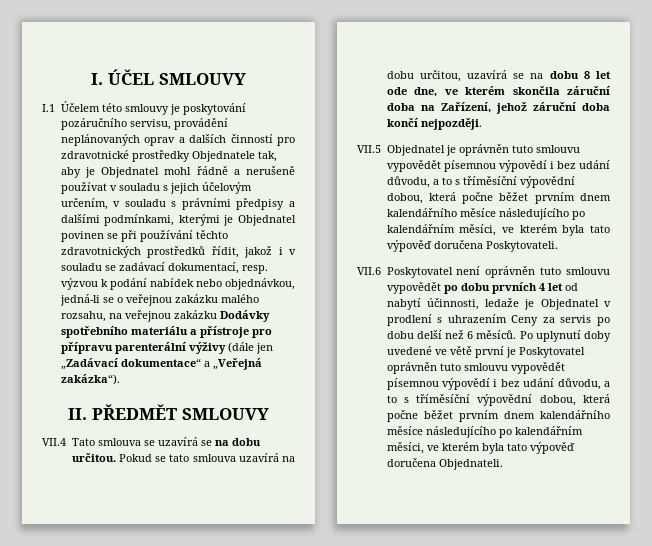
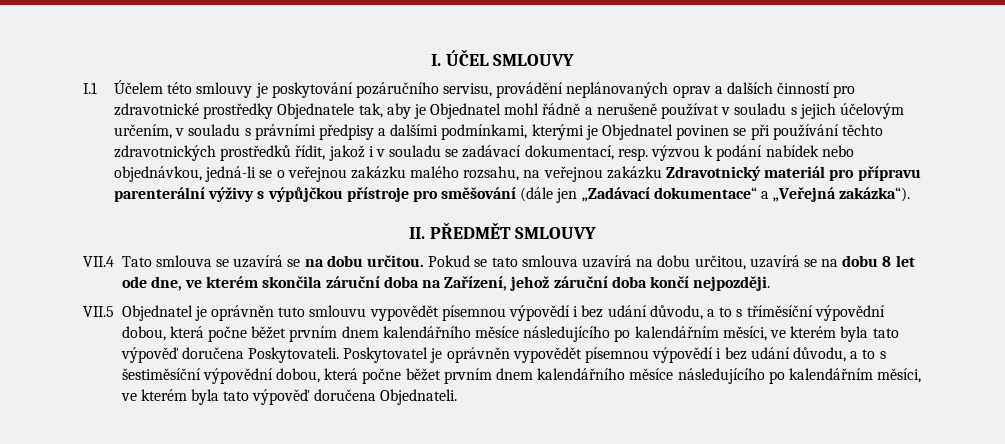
- I.1 Účelem této smlouvy je poskytování pozáručního servisu, provádění neplánovaných oprav a dalších činností pro zdravotnické prostředky Objednatele tak, aby je Objednatel mohl řádně a nerušeně používat v souladu s jejich účelovým určením, v souladu s právními předpisy a dalšími podmínkami, kterými je Objednatel povinen se při používání těchto zdravotnických prostředků řídit, jakož i v souladu se zadávací dokumentací, resp. výzvou k podání nabídek nebo objednávkou, jedná-li se o veřejnou zakázku malého rozsahu, na veřejnou zakázku Dodávky spotřebního materiálu a přístroje pro přípravu parenterální výživy (dále jen „Zadávací dokumentace“ a „Veřejná zakázka“).
+ I.1 Účelem této smlouvy je poskytování pozáručního servisu, provádění neplánovaných oprav a dalších činností pro zdravotnické prostředky Objednatele tak, aby je Objednatel mohl řádně a nerušeně používat v souladu s jejich účelovým určením, v souladu s právními předpisy a dalšími podmínkami, kterými je Objednatel povinen se při používání těchto zdravotnických prostředků řídit, jakož i v souladu se zadávací dokumentací, resp. výzvou k podání nabídek nebo objednávkou, jedná-li se o veřejnou zakázku malého rozsahu, na veřejnou zakázku Zdravotnický materiál pro přípravu parenterální výživy s výpůjčkou přístroje pro směšování (dále jen „Zadávací dokumentace“ a „Veřejná zakázka“).
- VII.5 Objednatel je oprávněn tuto smlouvu vypovědět písemnou výpovědí i bez udání důvodu, a to s tříměsíční výpovědní dobou, která počne běžet prvním dnem kalendářního měsíce následujícího po kalendářním měsíci, ve kterém byla tato výpověď doručena Poskytovateli.
- VII.6 Poskytovatel není oprávněn tuto smlouvu vypovědět po dobu prvních 4 let od nabytí účinnosti, ledaže je Objednatel v prodlení s uhrazením Ceny za servis po dobu delší než 6 měsíců. Po uplynutí doby uvedené ve větě první je Poskytovatel oprávněn tuto smlouvu vypovědět písemnou výpovědí i bez udání důvodu, a to s tříměsíční výpovědní dobou, která počne běžet prvním dnem kalendářního měsíce následujícího po kalendářním měsíci, ve kterém byla tato výpověď doručena Objednateli.
+ VII.5 Objednatel je oprávněn tuto smlouvu vypovědět písemnou výpovědí i bez udání důvodu, a to s tříměsíční výpovědní dobou, která počne běžet prvním dnem kalendářního měsíce následujícího po kalendářním měsíci, ve kterém byla tato výpověď doručena Poskytovateli. Poskytovatel je oprávněn vypovědět písemnou výpovědí i bez udání důvodu, a to s šestiměsíční výpovědní dobou, která počne běžet prvním dnem kalendářního měsíce následujícího po kalendářním měsíci, ve kterém byla tato výpověď doručena Objednateli.

